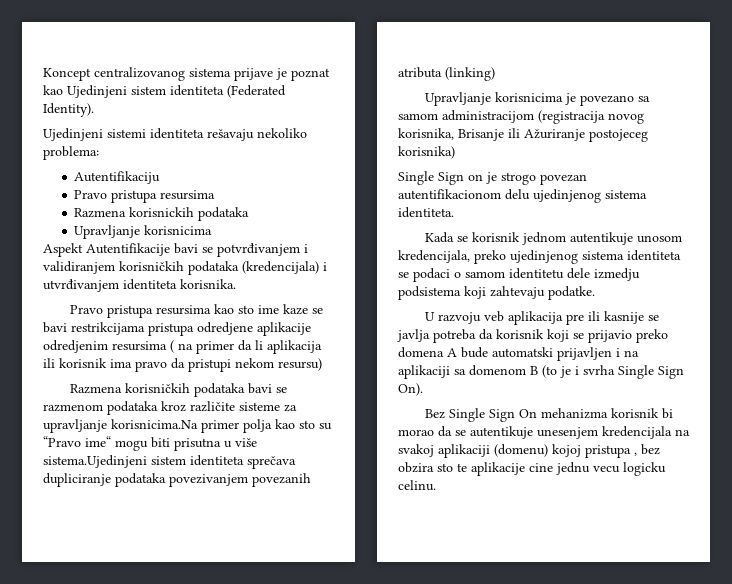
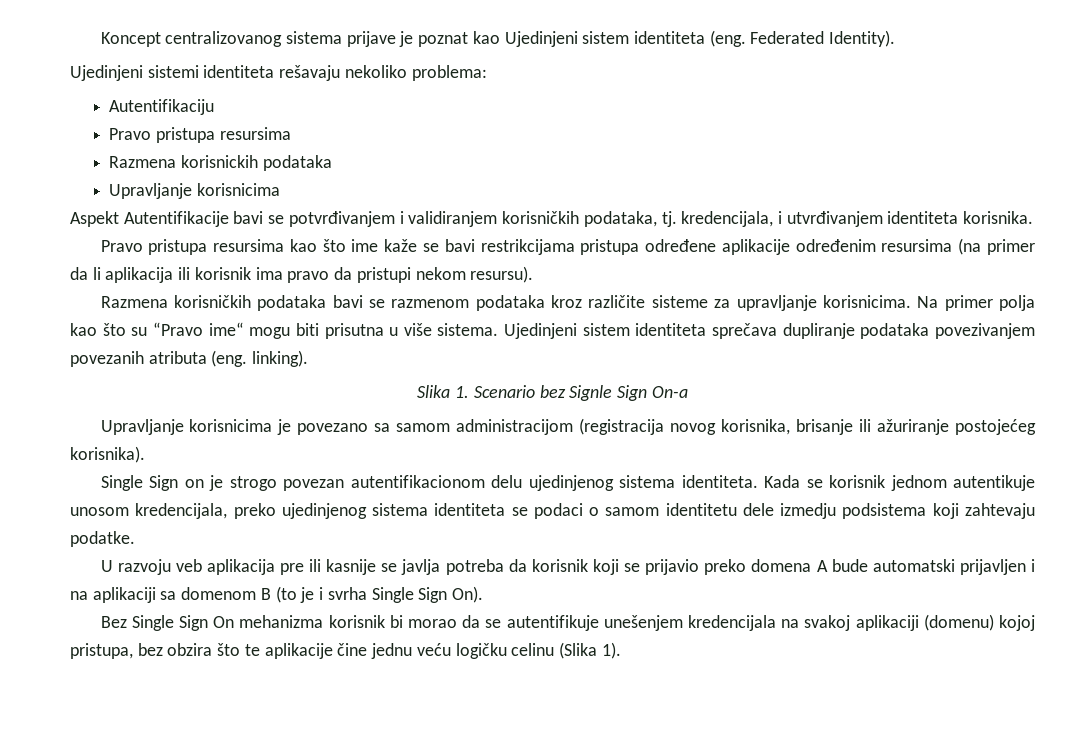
- Koncept centralizovanog sistema prijave je poznat kao Ujedinjeni sistem identiteta (Federated Identity).
+ Koncept centralizovanog sistema prijave je poznat kao Ujedinjeni sistem identiteta (eng. Federated Identity).
- Aspekt Autentifikacije bavi se potvrđivanjem i validiranjem korisničkih podataka (kredencijala) i utvrđivanjem identiteta korisnika.
+ Aspekt Autentifikacije bavi se potvrđivanjem i validiranjem korisničkih podataka, tj. kredencijala, i utvrđivanjem identiteta korisnika.
- Pravo pristupa resursima kao sto ime kaze se bavi restrikcijama pristupa odredjene aplikacije odredjenim resursima ( na primer da li aplikacija ili korisnik ima pravo da pristupi nekom resursu)
+ Pravo pristupa resursima kao što ime kaže se bavi restrikcijama pristupa određene aplikacije određenim resursima (na primer da li aplikacija ili korisnik ima pravo da pristupi nekom resursu).
- Razmena korisničkih podataka bavi se razmenom podataka kroz različite sisteme za upravljanje korisnicima.Na primer polja kao sto su “Pravo ime“ mogu biti prisutna u više sistema.Ujedinjeni sistem identiteta sprečava dupliciranje podataka povezivanjem povezanih atributa (linking)
+ Razmena korisničkih podataka bavi se razmenom podataka kroz različite sisteme za upravljanje korisnicima. Na primer polja kao što su “Pravo ime“ mogu biti prisutna u više sistema. Ujedinjeni sistem identiteta sprečava dupliranje podataka povezivanjem povezanih atributa (eng. linking).
+ Slika 1. Scenario bez Signle Sign On-a
- Upravljanje korisnicima je povezano sa samom administracijom (registracija novog korisnika, Brisanje ili Ažuriranje postojeceg korisnika)
+ Upravljanje korisnicima je povezano sa samom administracijom (registracija novog korisnika, brisanje ili ažuriranje postojećeg korisnika).
- Single Sign on je strogo povezan autentifikacionom delu ujedinjenog sistema identiteta.
- Kada se korisnik jednom autentikuje unosom kredencijala, preko ujedinjenog sistema identiteta se podaci o samom identitetu dele izmedju podsistema koji zahtevaju podatke.
+ Single Sign on je strogo povezan autentifikacionom delu ujedinjenog sistema identiteta. Kada se korisnik jednom autentikuje unosom kredencijala, preko ujedinjenog sistema identiteta se podaci o samom identitetu dele izmedju podsistema koji zahtevaju podatke.
- Bez Single Sign On mehanizma korisnik bi morao da se autentikuje unesenjem kredencijala na svakoj aplikaciji (domenu) kojoj pristupa , bez obzira sto te aplikacije cine jednu vecu logicku celinu.
+ Bez Single Sign On mehanizma korisnik bi morao da se autentifikuje unešenjem kredencijala na svakoj aplikaciji (domenu) kojoj pristupa, bez obzira što te aplikacije čine jednu veću logičku celinu (Slika 1).

